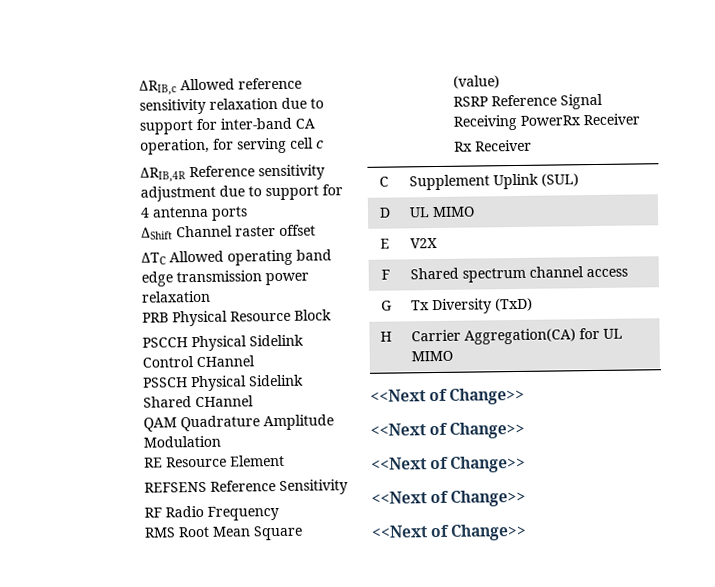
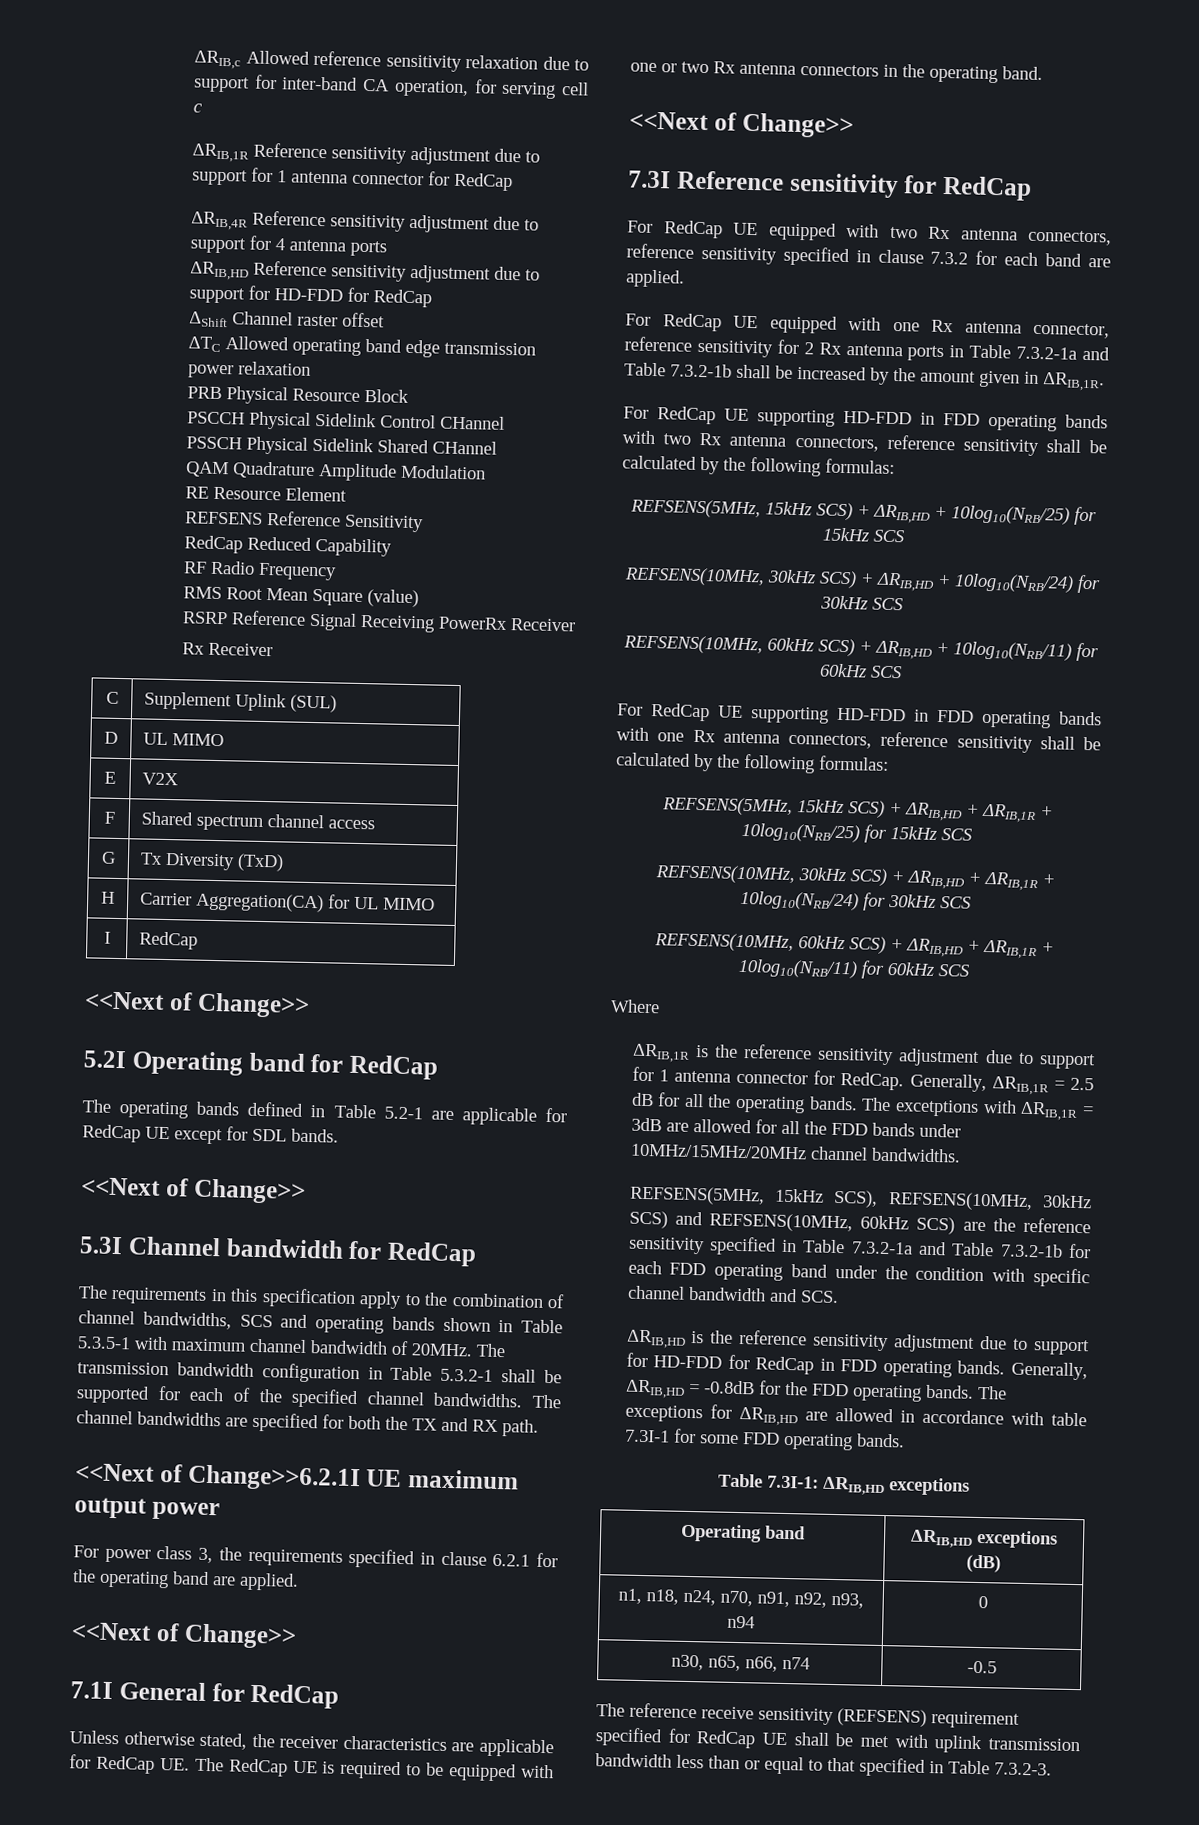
+ ΔRIB,1R Reference sensitivity adjustment due to support for 1 antenna connector for RedCap
+ ΔRIB,HD Reference sensitivity adjustment due to support for HD-FDD for RedCap
+ RedCap Reduced Capability
  H | Carrier Aggregation(CA) for UL MIMO
+ I | RedCap
  <<Next of Change>>
+ 5.2I Operating band for RedCap
+ The operating bands defined in Table 5.2-1 are applicable for RedCap UE except for SDL bands.
  <<Next of Change>>
+ 5.3I Channel bandwidth for RedCap
+ The requirements in this specification apply to the combination of channel bandwidths, SCS and operating bands shown in Table 5.3.5-1 with maximum channel bandwidth of 20MHz. The transmission bandwidth configuration in Table 5.3.2-1 shall be supported for each of the specified channel bandwidths. The channel bandwidths are specified for both the TX and RX path.
+ <<Next of Change>>6.2.1I UE maximum output power
+ For power class 3, the requirements specified in clause 6.2.1 for the operating band are applied.
  <<Next of Change>>
+ 7.1I General for RedCap
+ Unless otherwise stated, the receiver characteristics are applicable for RedCap UE. The RedCap UE is required to be equipped with one or two Rx antenna connectors in the operating band.
  <<Next of Change>>
- <<Next of Change>>
+ 7.3I Reference sensitivity for RedCap
+ For RedCap UE equipped with two Rx antenna connectors, reference sensitivity specified in clause 7.3.2 for each band are applied.
+ For RedCap UE equipped with one Rx antenna connector, reference sensitivity for 2 Rx antenna ports in Table 7.3.2-1a and Table 7.3.2-1b shall be increased by the amount given in ΔRIB,1R.
+ For RedCap UE supporting HD-FDD in FDD operating bands with two Rx antenna connectors, reference sensitivity shall be calculated by the following formulas:
+ REFSENS(5MHz, 15kHz SCS) + ΔRIB,HD + 10log10(NRB/25) for 15kHz SCS
+ REFSENS(10MHz, 30kHz SCS) + ΔRIB,HD + 10log10(NRB/24) for 30kHz SCS
+ REFSENS(10MHz, 60kHz SCS) + ΔRIB,HD + 10log10(NRB/11) for 60kHz SCS
+ For RedCap UE supporting HD-FDD in FDD operating bands with one Rx antenna connectors, reference sensitivity shall be calculated by the following formulas:
+ REFSENS(5MHz, 15kHz SCS) + ΔRIB,HD + ΔRIB,1R + 10log10(NRB/25) for 15kHz SCS
+ REFSENS(10MHz, 30kHz SCS) + ΔRIB,HD + ΔRIB,1R + 10log10(NRB/24) for 30kHz SCS
+ REFSENS(10MHz, 60kHz SCS) + ΔRIB,HD + ΔRIB,1R + 10log10(NRB/11) for 60kHz SCS
+ Where
+ ΔRIB,1R is the reference sensitivity adjustment due to support for 1 antenna connector for RedCap. Generally, ΔRIB,1R = 2.5 dB for all the operating bands. The excetptions with ΔRIB,1R = 3dB are allowed for all the FDD bands under 10MHz/15MHz/20MHz channel bandwidths.
+ REFSENS(5MHz, 15kHz SCS), REFSENS(10MHz, 30kHz SCS) and REFSENS(10MHz, 60kHz SCS) are the reference sensitivity specified in Table 7.3.2-1a and Table 7.3.2-1b for each FDD operating band under the condition with specific channel bandwidth and SCS.
+ ΔRIB,HD is the reference sensitivity adjustment due to support for HD-FDD for RedCap in FDD operating bands. Generally, ΔRIB,HD = -0.8dB for the FDD operating bands. The exceptions for ΔRIB,HD are allowed in accordance with table 7.3I-1 for some FDD operating bands.
+ Table 7.3I-1: ΔRIB,HD exceptions
+ Operating band | ΔRIB,HD exceptions (dB)
+ n1, n18, n24, n70, n91, n92, n93, n94 | 0
+ n30, n65, n66, n74 | -0.5
+ The reference receive sensitivity (REFSENS) requirement specified for RedCap UE shall be met with uplink transmission bandwidth less than or equal to that specified in Table 7.3.2-3.

